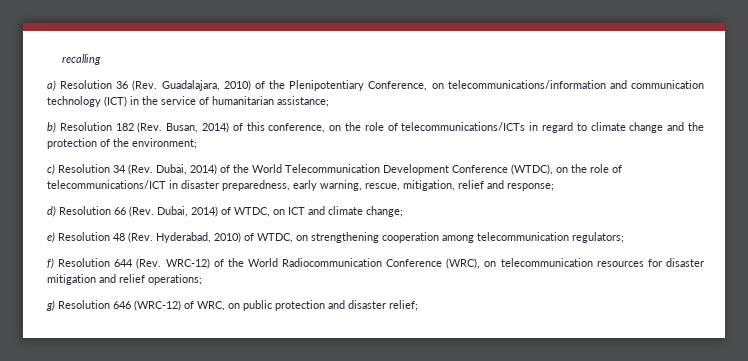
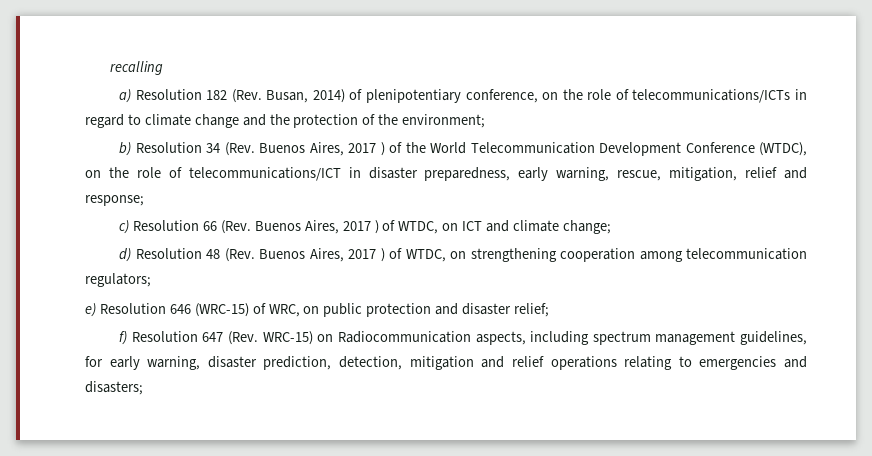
- a) Resolution 36 (Rev. Guadalajara, 2010) of the Plenipotentiary Conference, on telecommunications/information and communication technology (ICT) in the service of humanitarian assistance;
- b) Resolution 182 (Rev. Busan, 2014) of this conference, on the role of telecommunications/ICTs in regard to climate change and the protection of the environment;
+ a) Resolution 182 (Rev. Busan, 2014) of plenipotentiary conference, on the role of telecommunications/ICTs in regard to climate change and the protection of the environment;
- c) Resolution 34 (Rev. Dubai, 2014) of the World Telecommunication Development Conference (WTDC), on the role of telecommunications/ICT in disaster preparedness, early warning, rescue, mitigation, relief and response;
+ b) Resolution 34 (Rev. Buenos Aires, 2017 ) of the World Telecommunication Development Conference (WTDC), on the role of telecommunications/ICT in disaster preparedness, early warning, rescue, mitigation, relief and response;
- d) Resolution 66 (Rev. Dubai, 2014) of WTDC, on ICT and climate change;
+ c) Resolution 66 (Rev. Buenos Aires, 2017 ) of WTDC, on ICT and climate change;
- e) Resolution 48 (Rev. Hyderabad, 2010) of WTDC, on strengthening cooperation among telecommunication regulators;
+ d) Resolution 48 (Rev. Buenos Aires, 2017 ) of WTDC, on strengthening cooperation among telecommunication regulators;
- f) Resolution 644 (Rev. WRC-12) of the World Radiocommunication Conference (WRC), on telecommunication resources for disaster mitigation and relief operations;
- g) Resolution 646 (WRC-12) of WRC, on public protection and disaster relief;
+ e) Resolution 646 (WRC-15) of WRC, on public protection and disaster relief;
+ f) Resolution 647 (Rev. WRC-15) on Radiocommunication aspects, including spectrum management guidelines, for early warning, disaster prediction, detection, mitigation and relief operations relating to emergencies and disasters;

